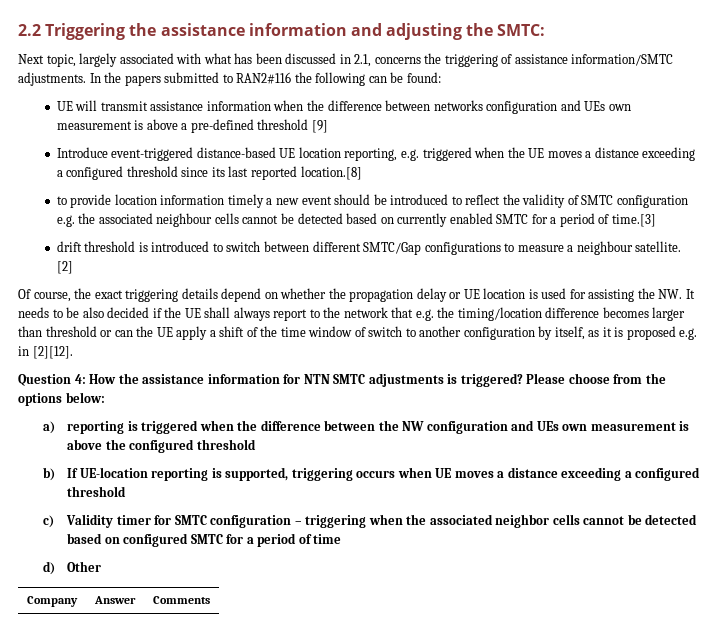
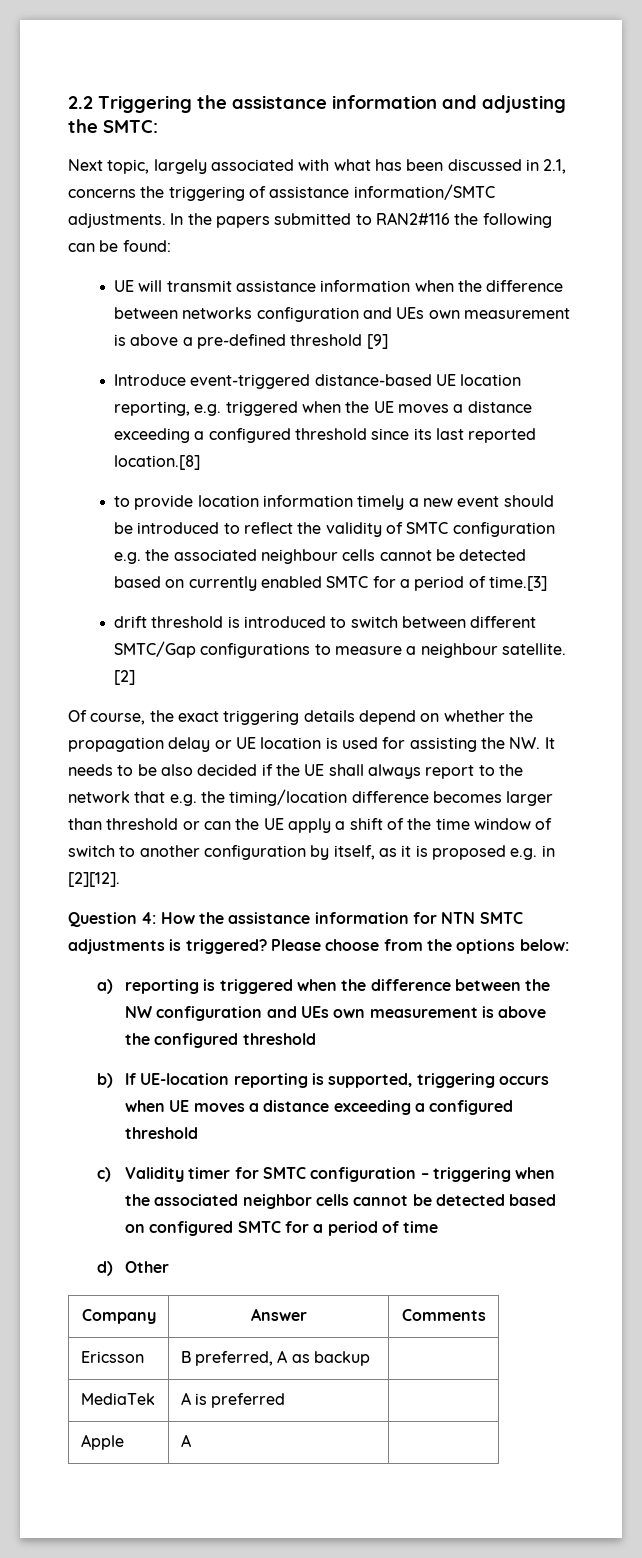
+ Ericsson | B preferred, A as backup |
+ MediaTek | A is preferred |
+ Apple | A |

